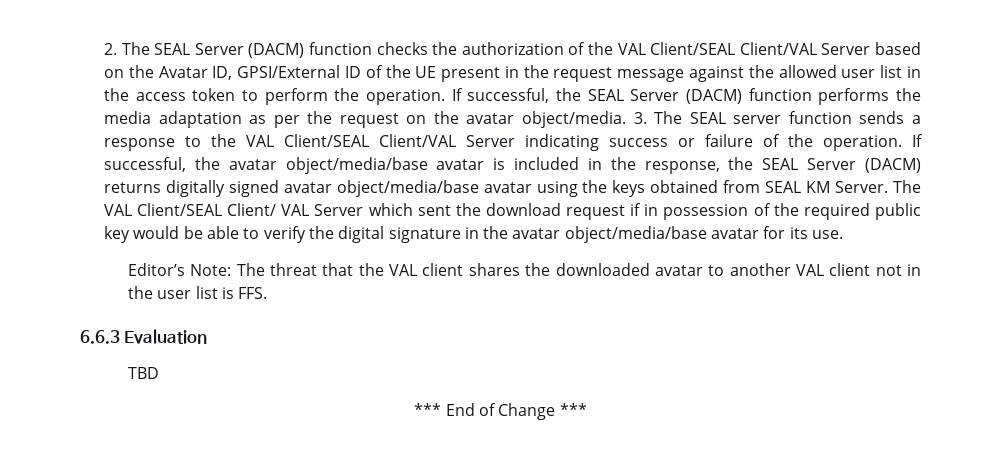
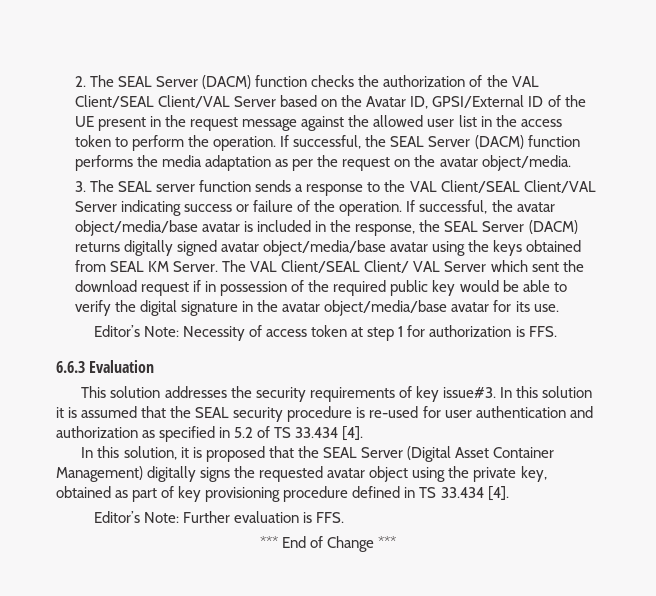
- If successful, the SEAL Server (DACM) function performs the media adaptation as per the request on the avatar object/media. 3. The SEAL server function sends a response to the VAL Client/SEAL Client/VAL Server indicating success or failure of the operation.
+ If successful, the SEAL Server (DACM) function performs the media adaptation as per the request on the avatar object/media.
+ 3. The SEAL server function sends a response to the VAL Client/SEAL Client/VAL Server indicating success or failure of the operation.
- Editor’s Note: The threat that the VAL client shares the downloaded avatar to another VAL client not in the user list is FFS.
+ Editor’s Note: Necessity of access token at step 1 for authorization is FFS.
  6.6.3 Evaluation
- TBD
+ This solution addresses the security requirements of key issue#3. In this solution it is assumed that the SEAL security procedure is re-used for user authentication and authorization as specified in 5.2 of TS 33.434 [4].
+ In this solution, it is proposed that the SEAL Server (Digital Asset Container Management) digitally signs the requested avatar object using the private key, obtained as part of key provisioning procedure defined in TS 33.434 [4].
+ Editor’s Note: Further evaluation is FFS.

